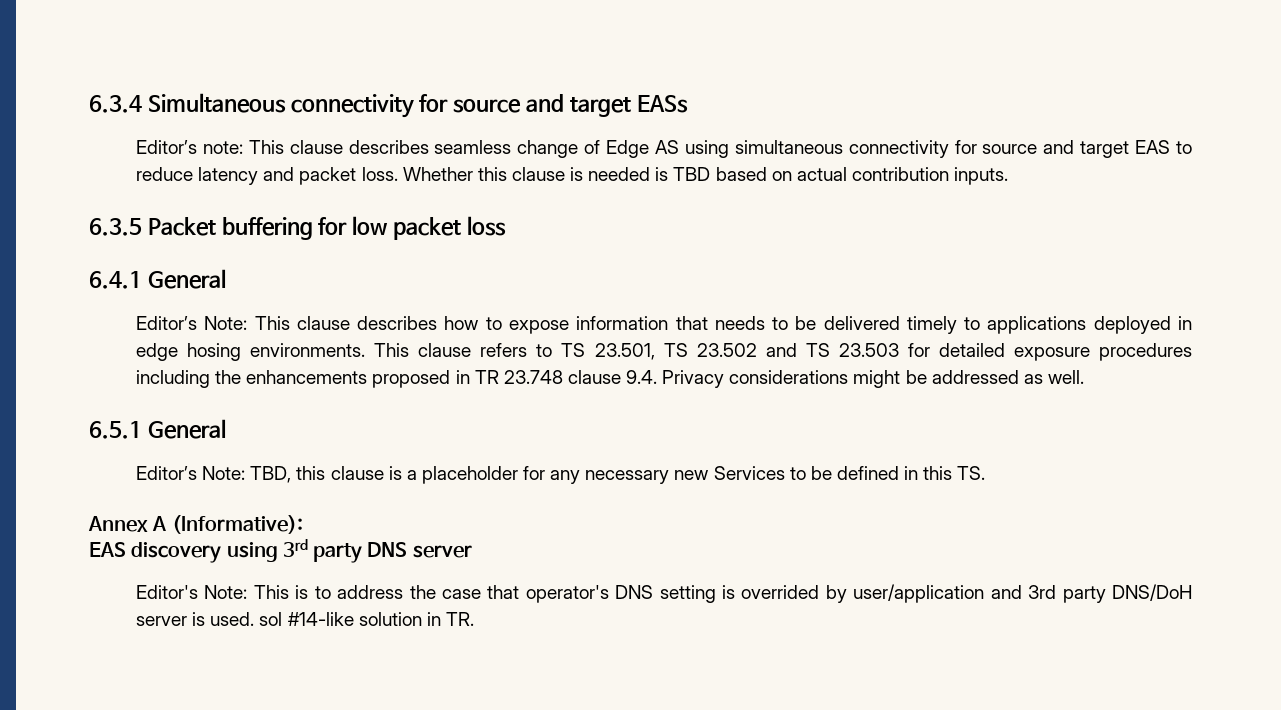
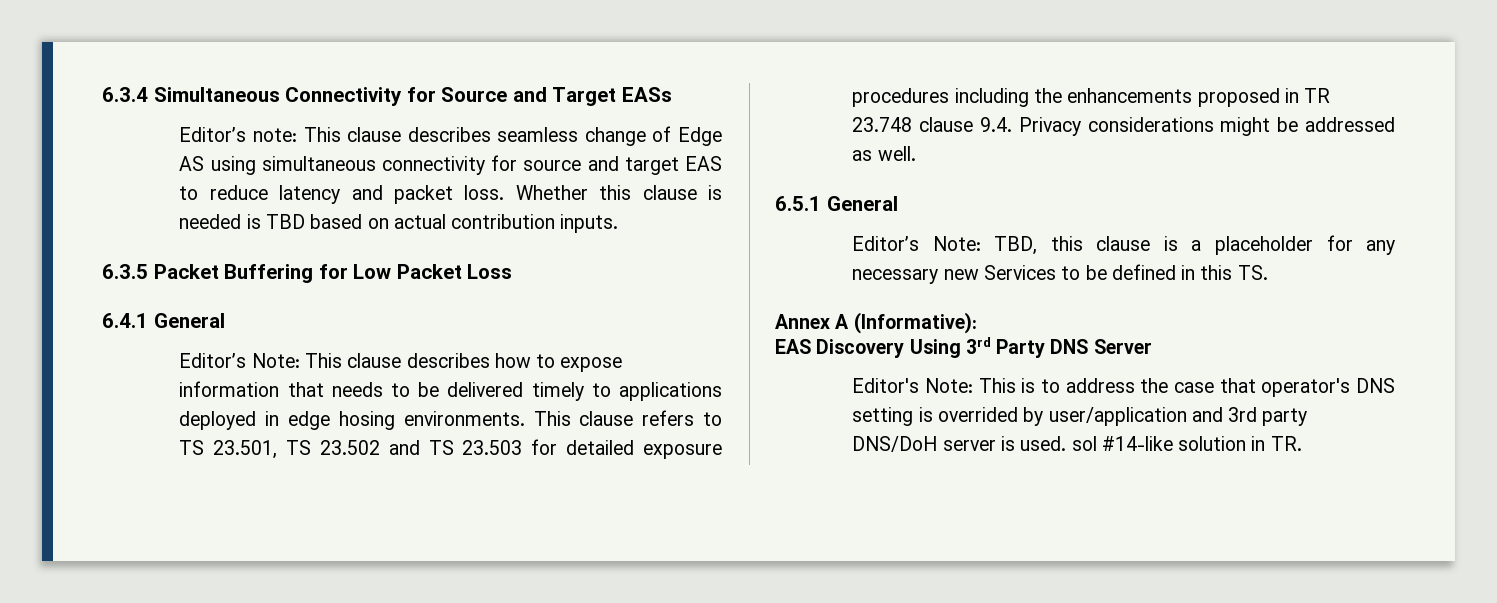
- 6.3.4 Simultaneous connectivity for source and target EASs
+ 6.3.4 Simultaneous Connectivity for Source and Target EASs
- 6.3.5 Packet buffering for low packet loss
+ 6.3.5 Packet Buffering for Low Packet Loss
- EAS discovery using 3rd party DNS server
+ EAS Discovery Using 3rd Party DNS Server

